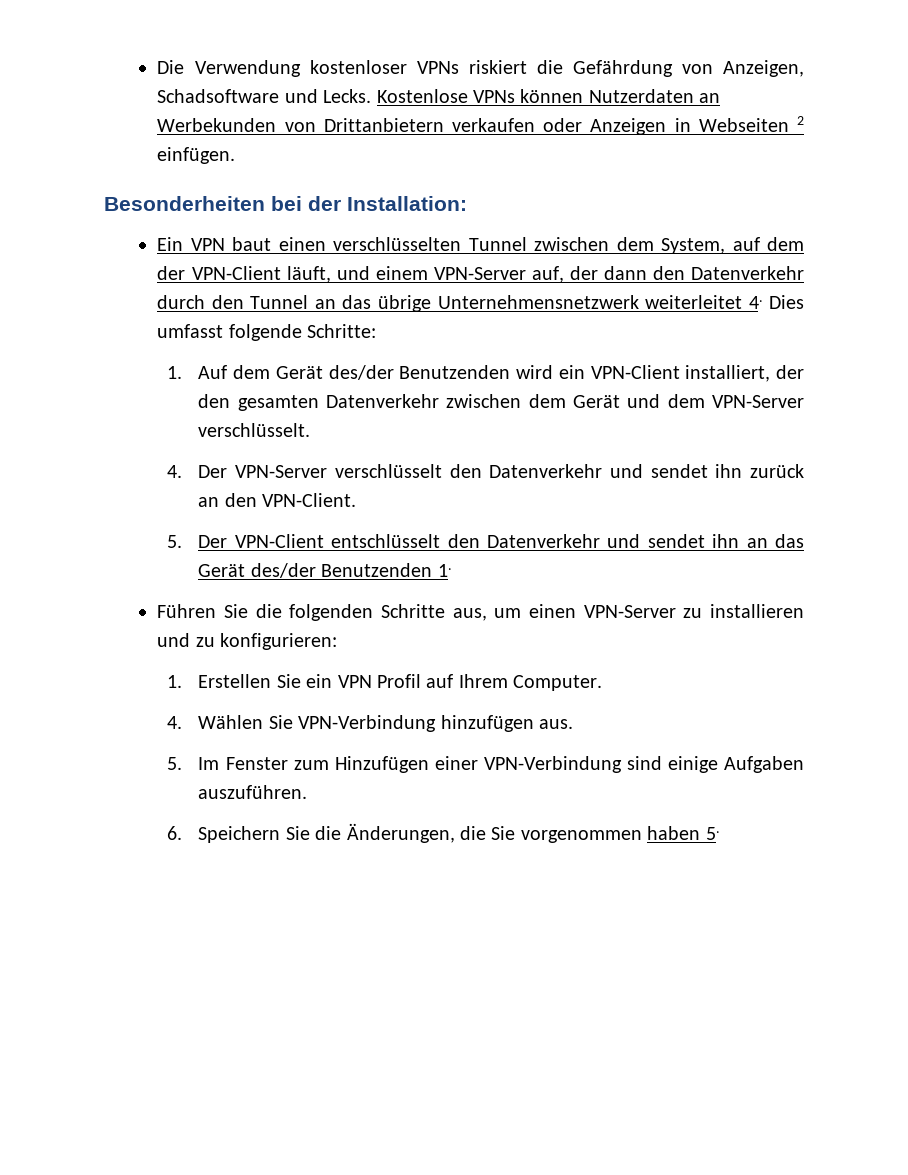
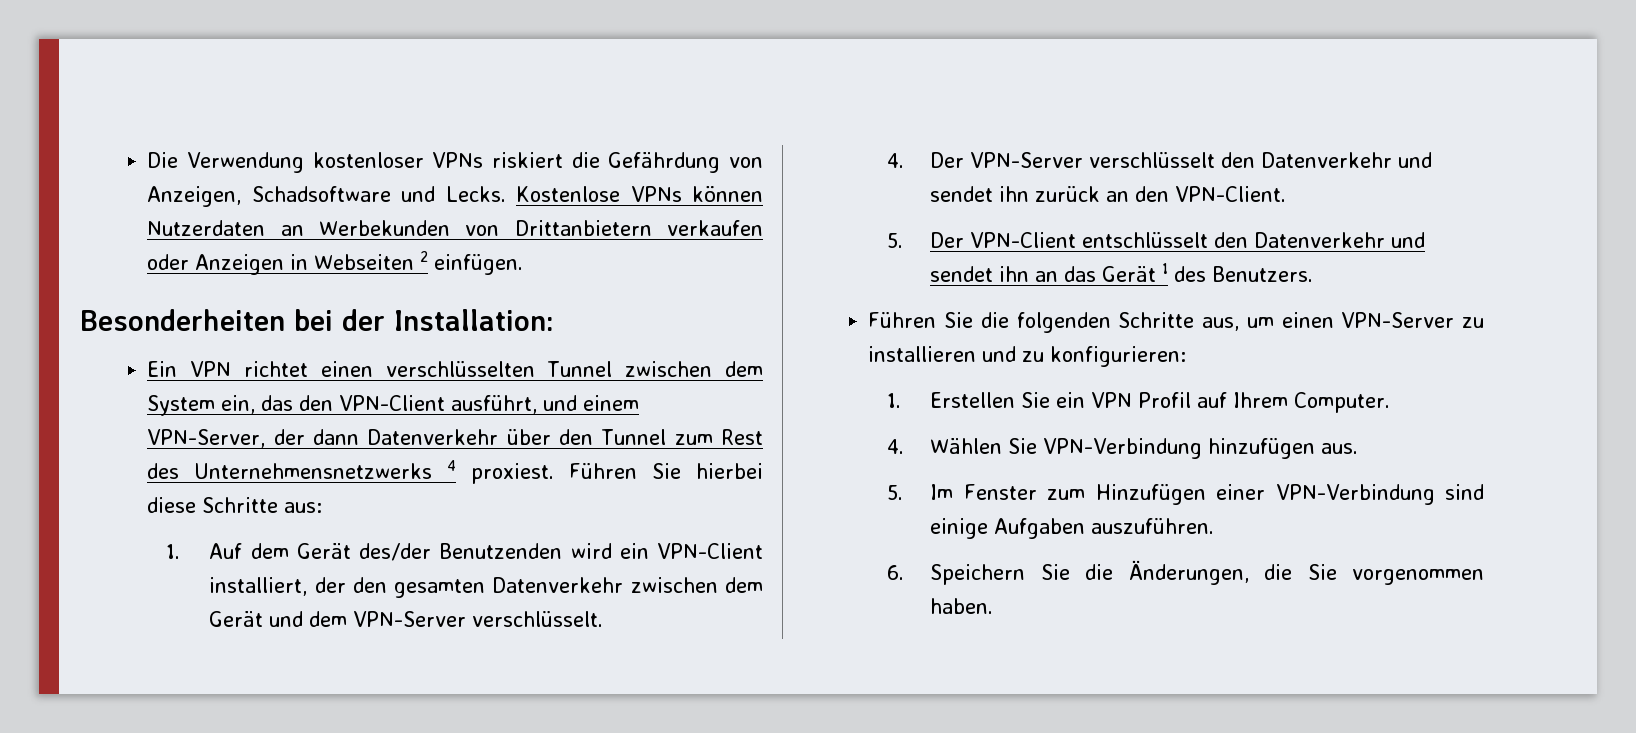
- Ein VPN baut einen verschlüsselten Tunnel zwischen dem System, auf dem der VPN-Client läuft, und einem VPN-Server auf, der dann den Datenverkehr durch den Tunnel an das übrige Unternehmensnetzwerk weiterleitet 4. Dies umfasst folgende Schritte:
+ Ein VPN richtet einen verschlüsselten Tunnel zwischen dem System ein, das den VPN-Client ausführt, und einem VPN-Server, der dann Datenverkehr über den Tunnel zum Rest des Unternehmensnetzwerks 4 proxiest. Führen Sie hierbei diese Schritte aus:
- 5. Der VPN-Client entschlüsselt den Datenverkehr und sendet ihn an das Gerät des/der Benutzenden 1.
+ 5. Der VPN-Client entschlüsselt den Datenverkehr und sendet ihn an das Gerät 1 des Benutzers.
- 6. Speichern Sie die Änderungen, die Sie vorgenommen haben 5.
+ 6. Speichern Sie die Änderungen, die Sie vorgenommen haben.

